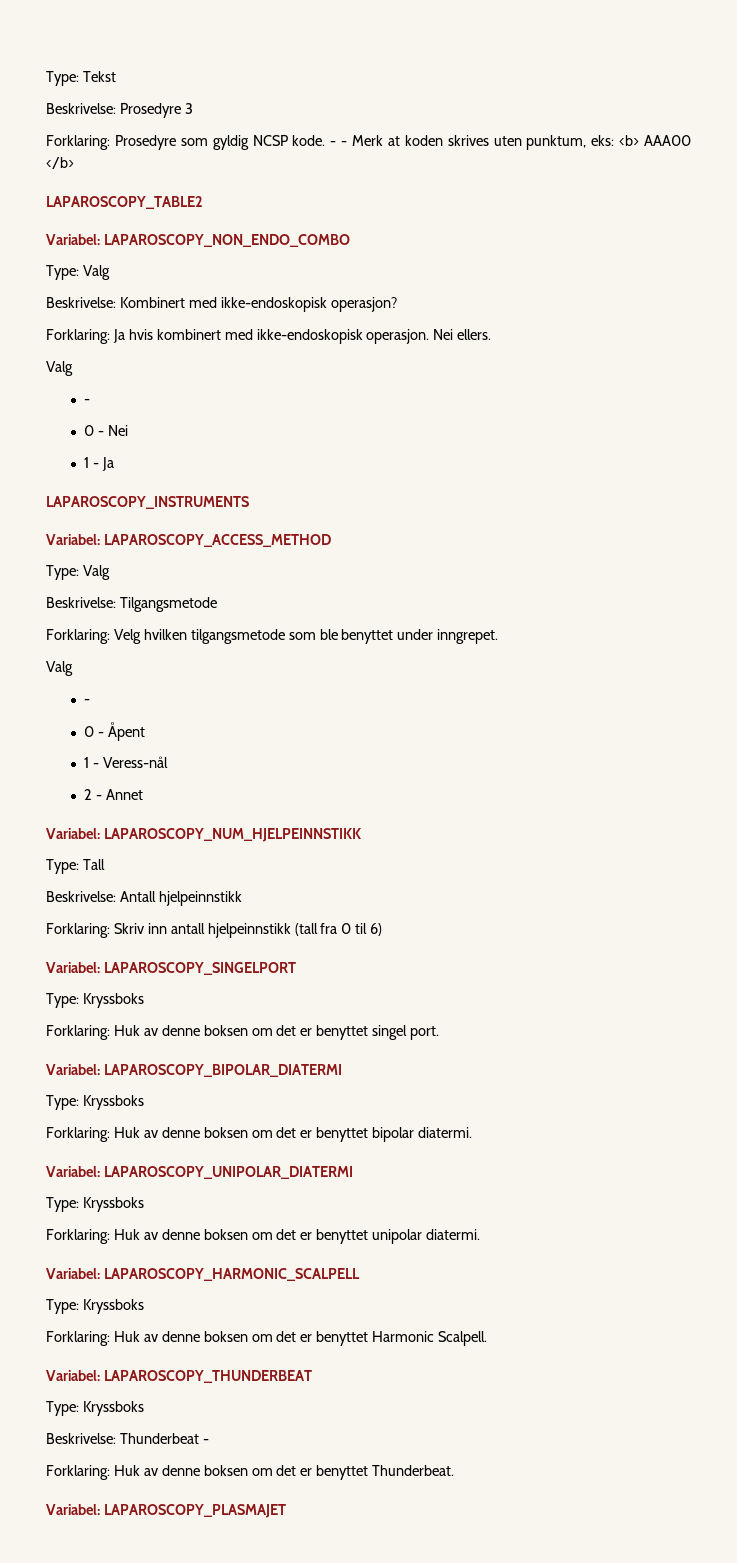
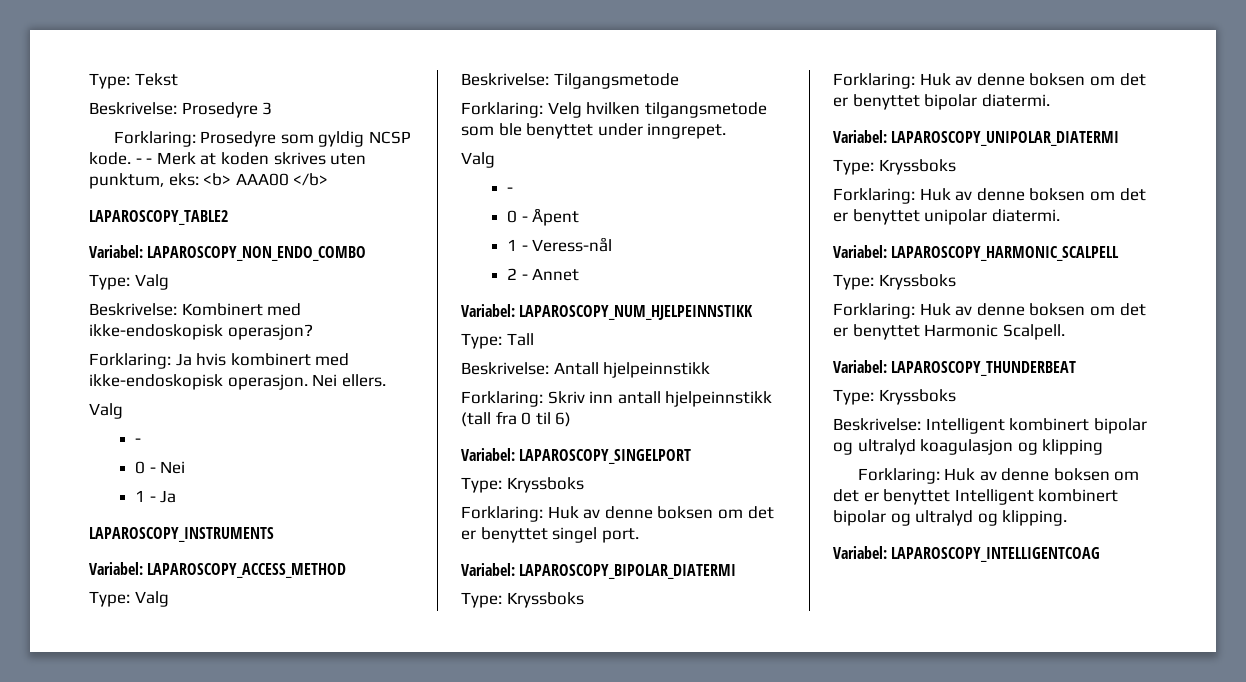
- Beskrivelse: Thunderbeat -
- Forklaring: Huk av denne boksen om det er benyttet Thunderbeat.
- Variabel: LAPAROSCOPY_PLASMAJET
+ Beskrivelse: Intelligent kombinert bipolar og ultralyd koagulasjon og klipping
+ Forklaring: Huk av denne boksen om det er benyttet Intelligent kombinert bipolar og ultralyd og klipping.
+ Variabel: LAPAROSCOPY_INTELLIGENTCOAG

